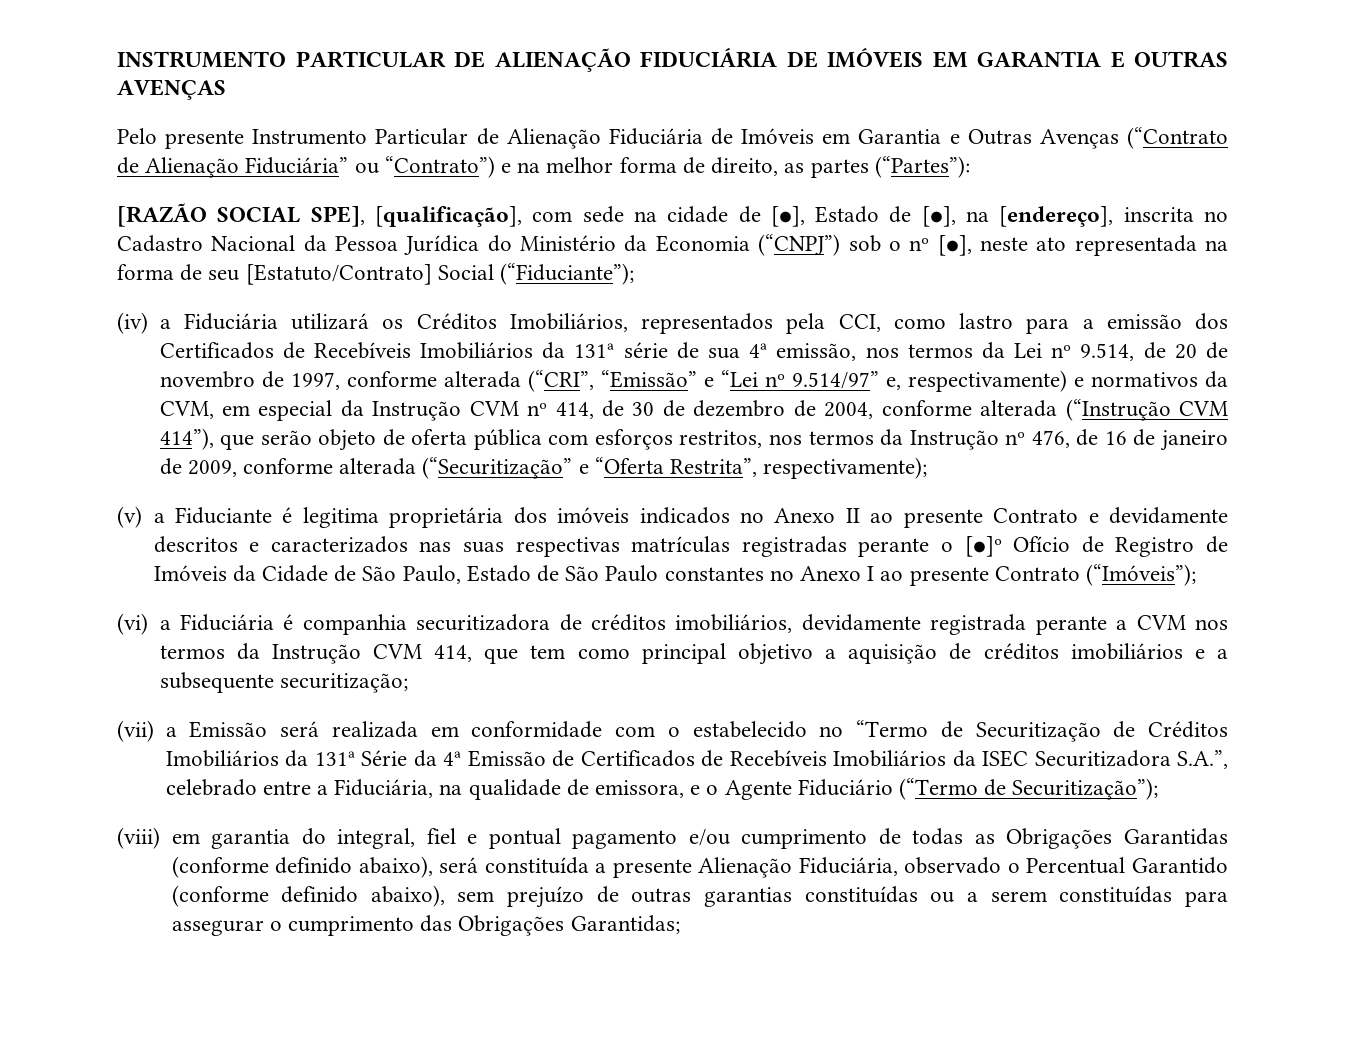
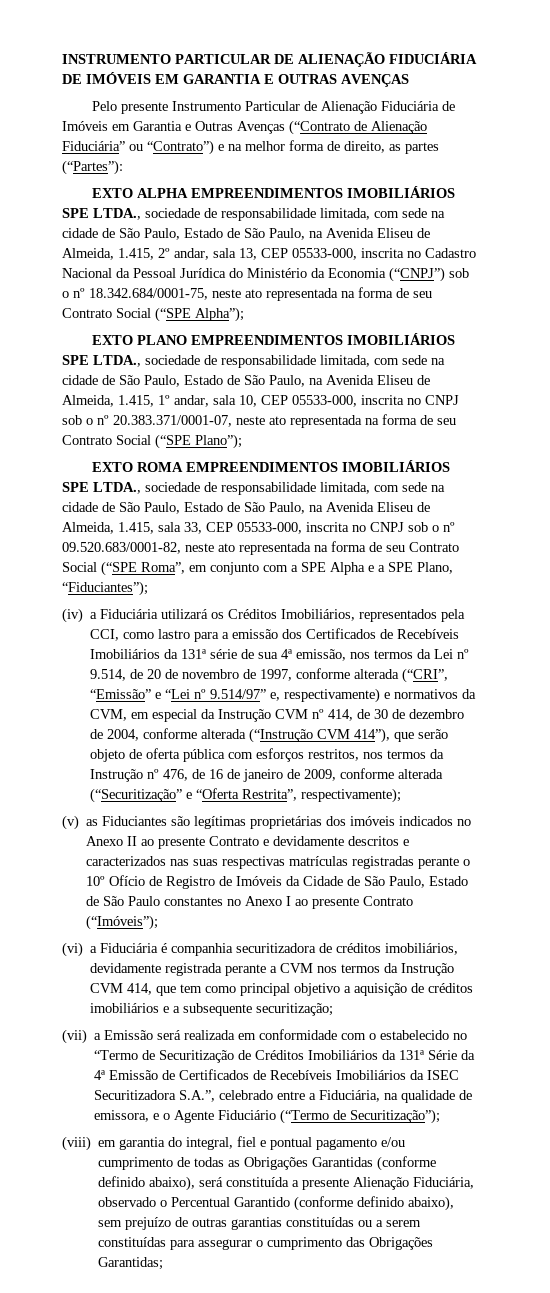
- [RAZÃO SOCIAL SPE], [qualificação], com sede na cidade de [●], Estado de [●], na [endereço], inscrita no Cadastro Nacional da Pessoa Jurídica do Ministério da Economia (“CNPJ”) sob o nº [●], neste ato representada na forma de seu [Estatuto/Contrato] Social (“Fiduciante”);
+ EXTO ALPHA EMPREENDIMENTOS IMOBILIÁRIOS SPE LTDA., sociedade de responsabilidade limitada, com sede na cidade de São Paulo, Estado de São Paulo, na Avenida Eliseu de Almeida, 1.415, 2º andar, sala 13, CEP 05533-000, inscrita no Cadastro Nacional da Pessoal Jurídica do Ministério da Economia (“CNPJ”) sob o nº 18.342.684/0001-75, neste ato representada na forma de seu Contrato Social (“SPE Alpha”);
+ EXTO PLANO EMPREENDIMENTOS IMOBILIÁRIOS SPE LTDA., sociedade de responsabilidade limitada, com sede na cidade de São Paulo, Estado de São Paulo, na Avenida Eliseu de Almeida, 1.415, 1º andar, sala 10, CEP 05533-000, inscrita no CNPJ sob o nº 20.383.371/0001-07, neste ato representada na forma de seu Contrato Social (“SPE Plano”);
+ EXTO ROMA EMPREENDIMENTOS IMOBILIÁRIOS SPE LTDA., sociedade de responsabilidade limitada, com sede na cidade de São Paulo, Estado de São Paulo, na Avenida Eliseu de Almeida, 1.415, sala 33, CEP 05533-000, inscrita no CNPJ sob o nº 09.520.683/0001-82, neste ato representada na forma de seu Contrato Social (“SPE Roma”, em conjunto com a SPE Alpha e a SPE Plano, “Fiduciantes”);
- (v) a Fiduciante é legitima proprietária dos imóveis indicados no Anexo II ao presente Contrato e devidamente descritos e caracterizados nas suas respectivas matrículas registradas perante o [●]º Ofício de Registro de Imóveis da Cidade de São Paulo, Estado de São Paulo constantes no Anexo I ao presente Contrato (“Imóveis”);
+ (v) as Fiduciantes são legítimas proprietárias dos imóveis indicados no Anexo II ao presente Contrato e devidamente descritos e caracterizados nas suas respectivas matrículas registradas perante o 10º Ofício de Registro de Imóveis da Cidade de São Paulo, Estado de São Paulo constantes no Anexo I ao presente Contrato (“Imóveis”);

